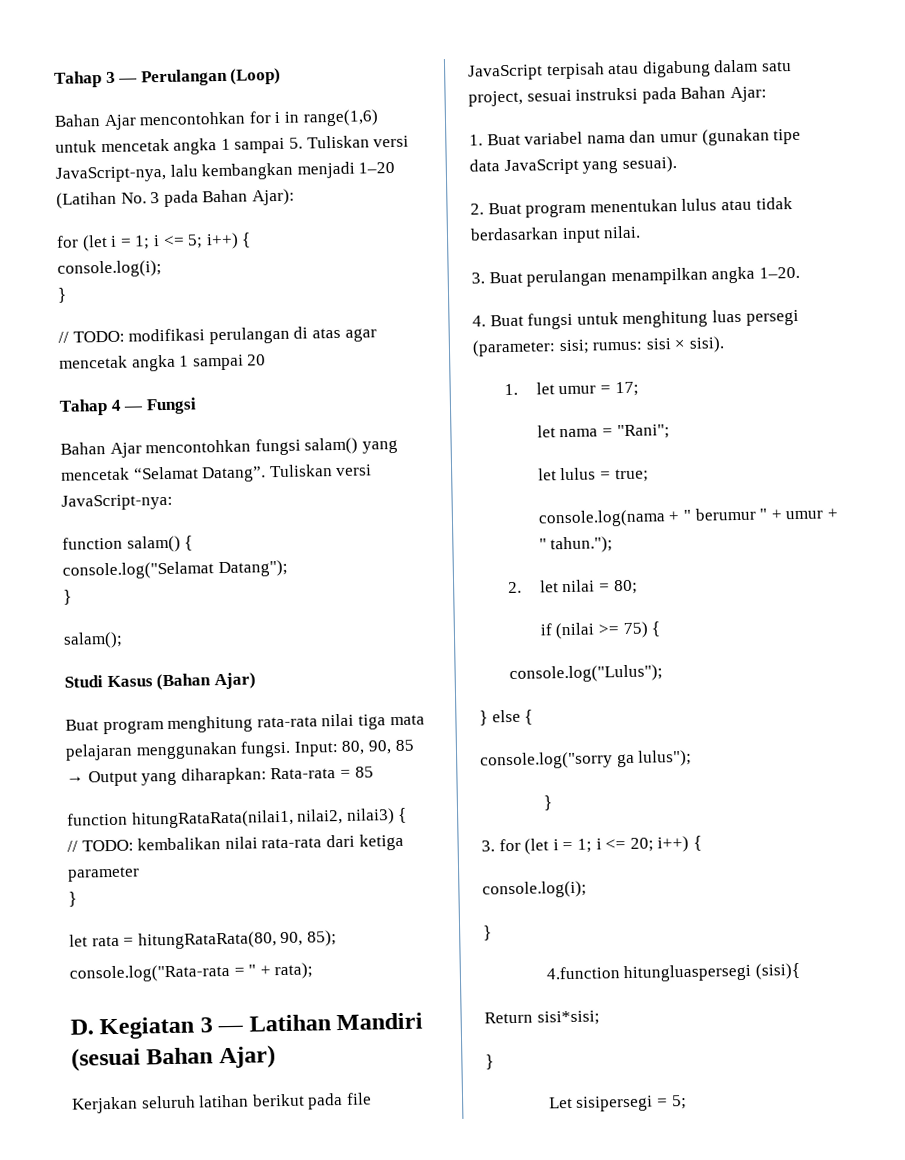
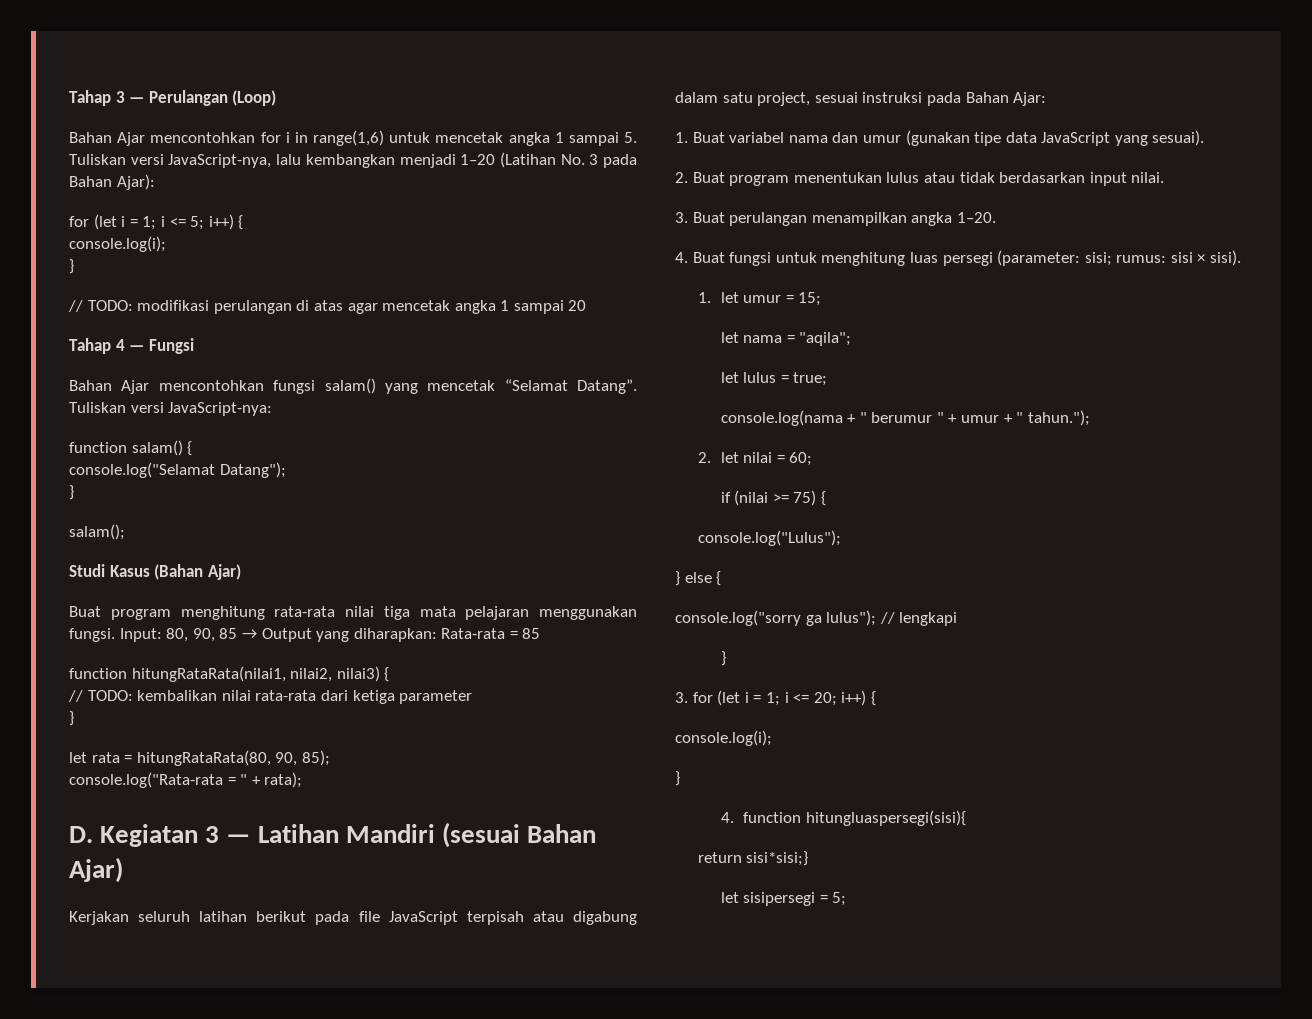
- 1. let umur = 17;
+ 1. let umur = 15;
- let nama = "Rani";
+ let nama = "aqila";
- 2. let nilai = 80;
+ 2. let nilai = 60;
- console.log("sorry ga lulus");
+ console.log("sorry ga lulus"); // lengkapi
- 4.function hitungluaspersegi (sisi){
- Return sisi*sisi;
- }
- Let sisipersegi = 5;
+ 4. function hitungluaspersegi(sisi){
+ return sisi*sisi;}
+ let sisipersegi = 5;

